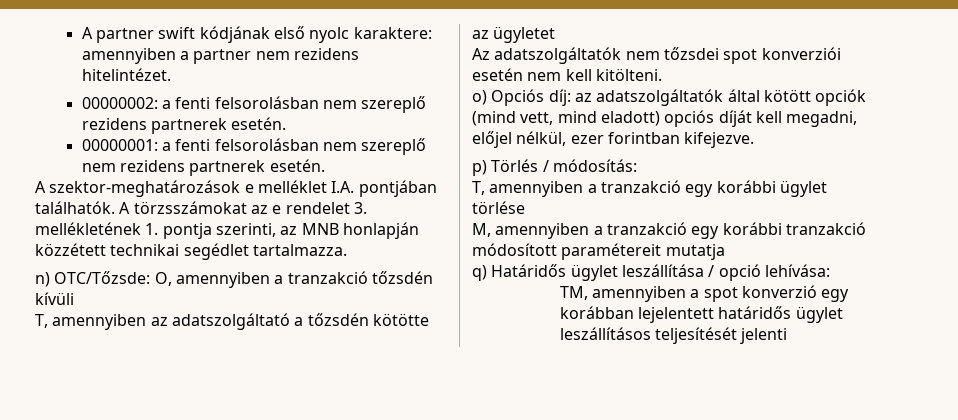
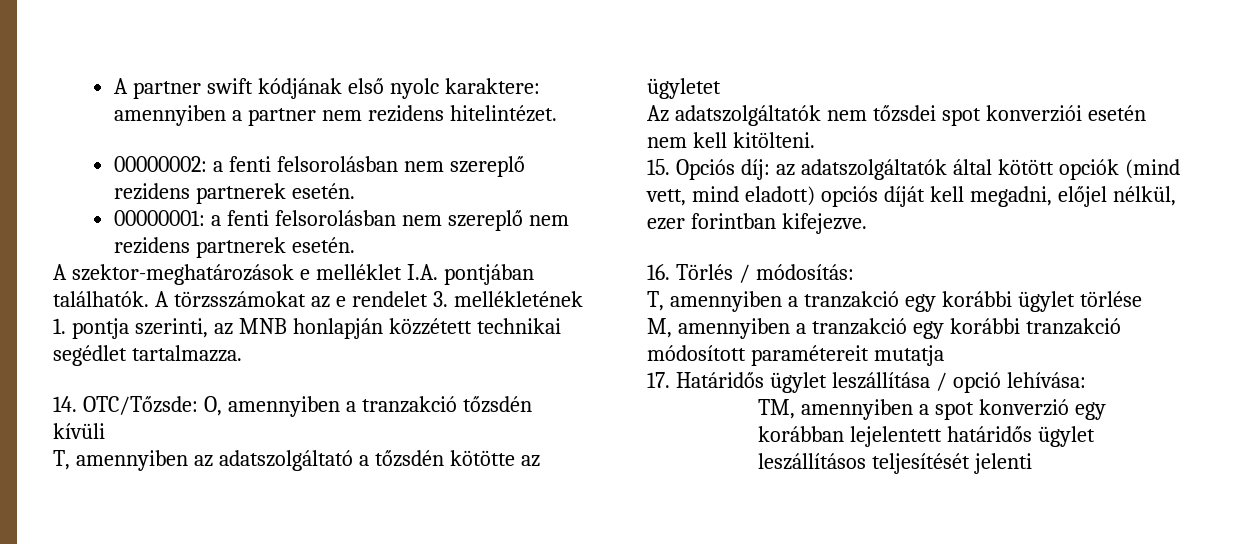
- n) OTC/Tőzsde: O, amennyiben a tranzakció tőzsdén kívüli
+ 14. OTC/Tőzsde: O, amennyiben a tranzakció tőzsdén kívüli
- o) Opciós díj: az adatszolgáltatók által kötött opciók (mind vett, mind eladott) opciós díját kell megadni, előjel nélkül, ezer forintban kifejezve.
+ 15. Opciós díj: az adatszolgáltatók által kötött opciók (mind vett, mind eladott) opciós díját kell megadni, előjel nélkül, ezer forintban kifejezve.
- p) Törlés / módosítás:
+ 16. Törlés / módosítás:
- q) Határidős ügylet leszállítása / opció lehívása:
+ 17. Határidős ügylet leszállítása / opció lehívása:

